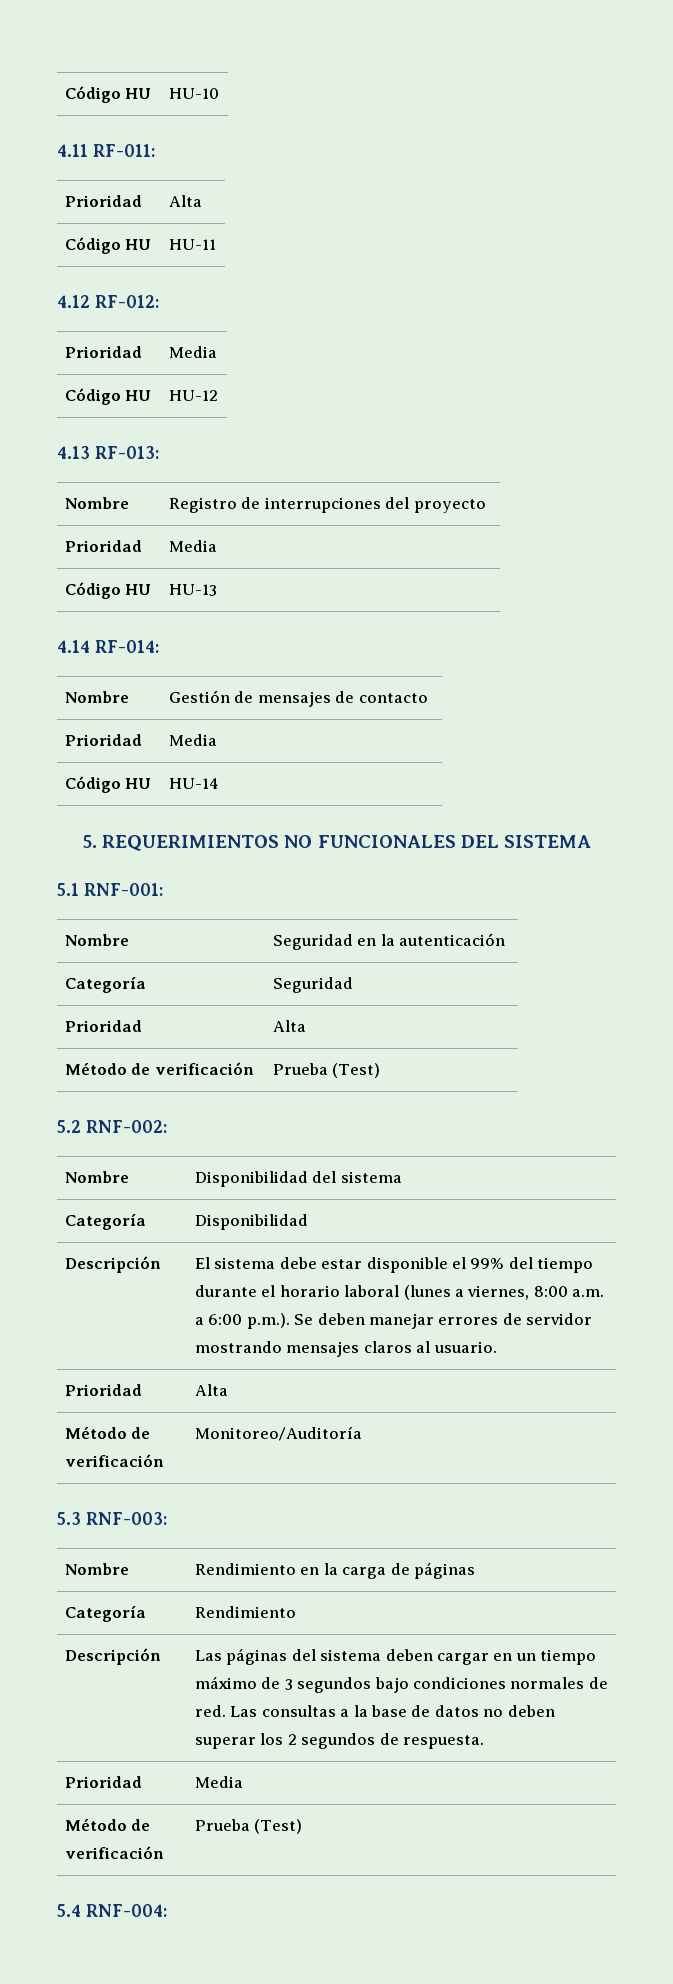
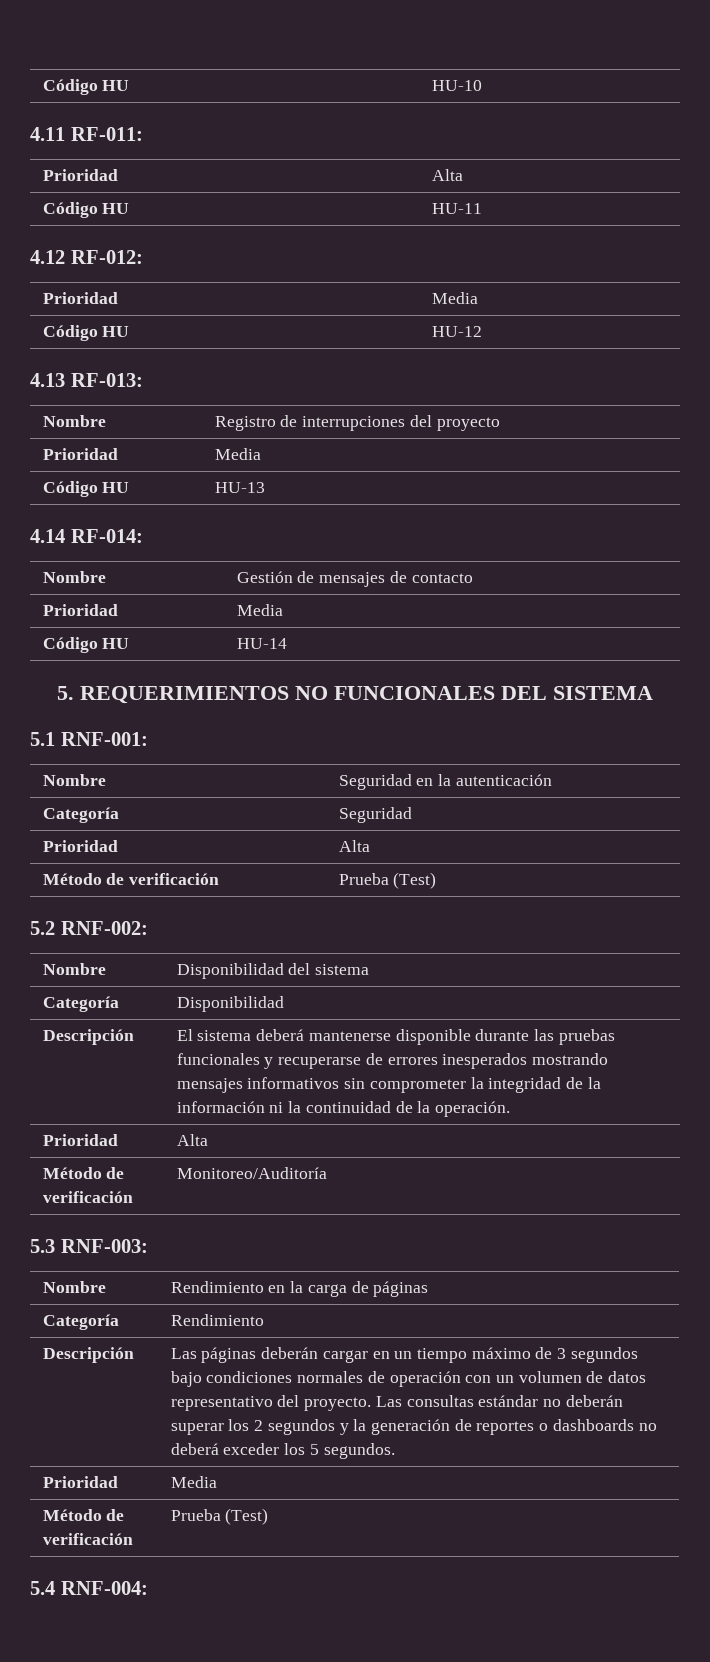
- Descripción | El sistema debe estar disponible el 99% del tiempo durante el horario laboral (lunes a viernes, 8:00 a.m. a 6:00 p.m.). Se deben manejar errores de servidor mostrando mensajes claros al usuario.
+ Descripción | El sistema deberá mantenerse disponible durante las pruebas funcionales y recuperarse de errores inesperados mostrando mensajes informativos sin comprometer la integridad de la información ni la continuidad de la operación.
- Las páginas del sistema deben cargar en un tiempo máximo de 3 segundos bajo condiciones normales de red. Las consultas a la base de datos no deben superar los 2 segundos de respuesta.
+ Las páginas deberán cargar en un tiempo máximo de 3 segundos bajo condiciones normales de operación con un volumen de datos representativo del proyecto. Las consultas estándar no deberán superar los 2 segundos y la generación de reportes o dashboards no deberá exceder los 5 segundos.

